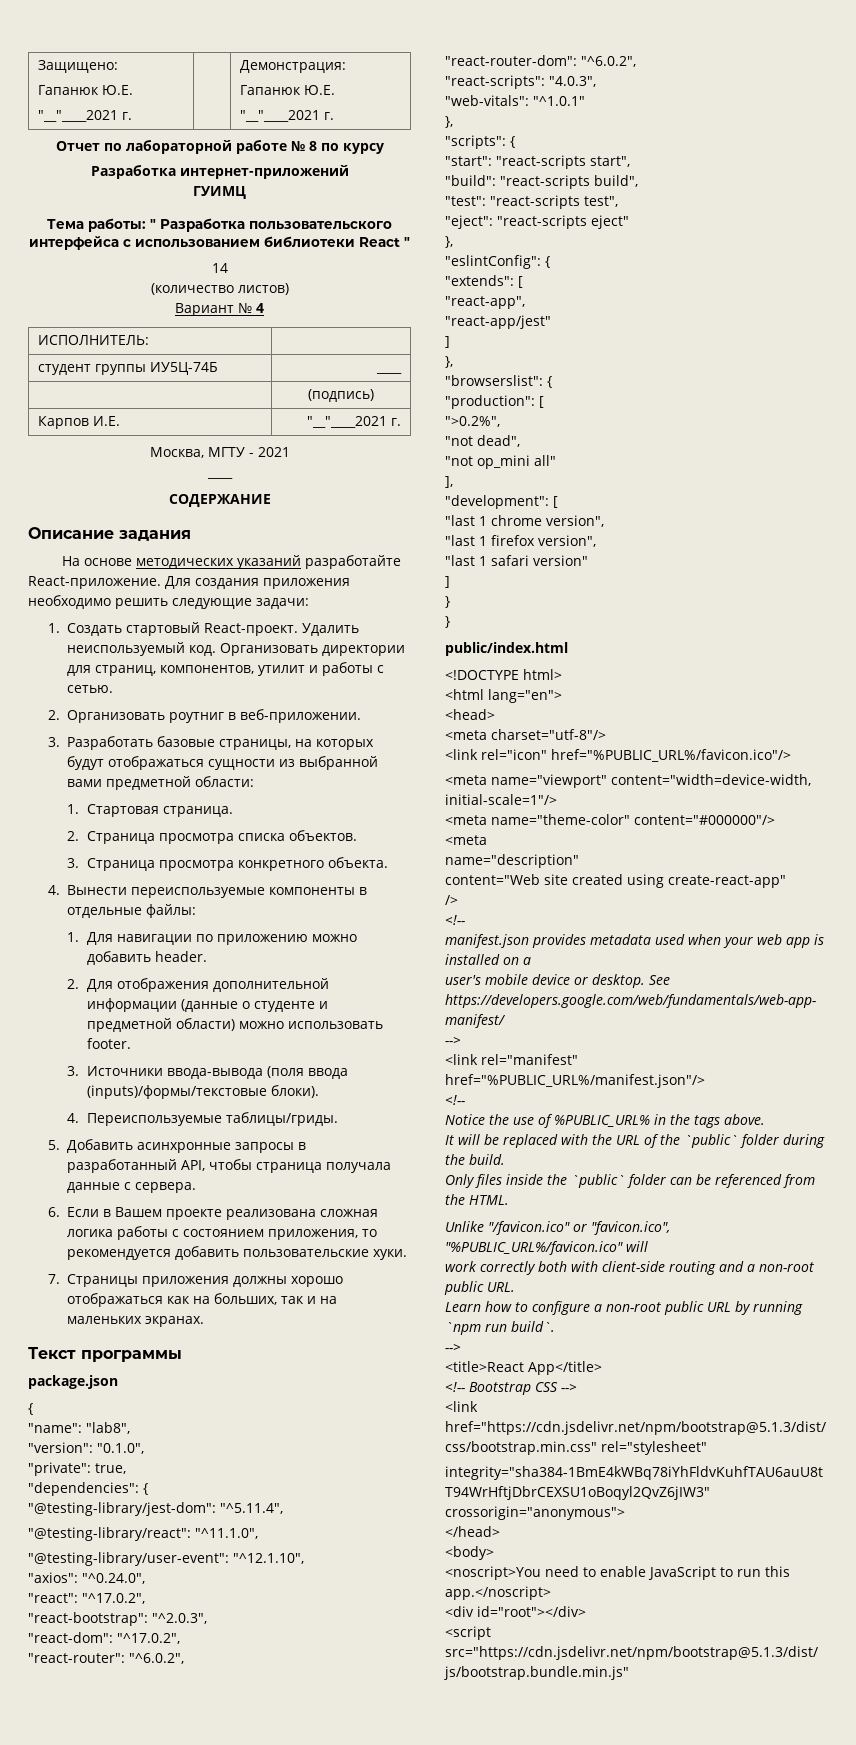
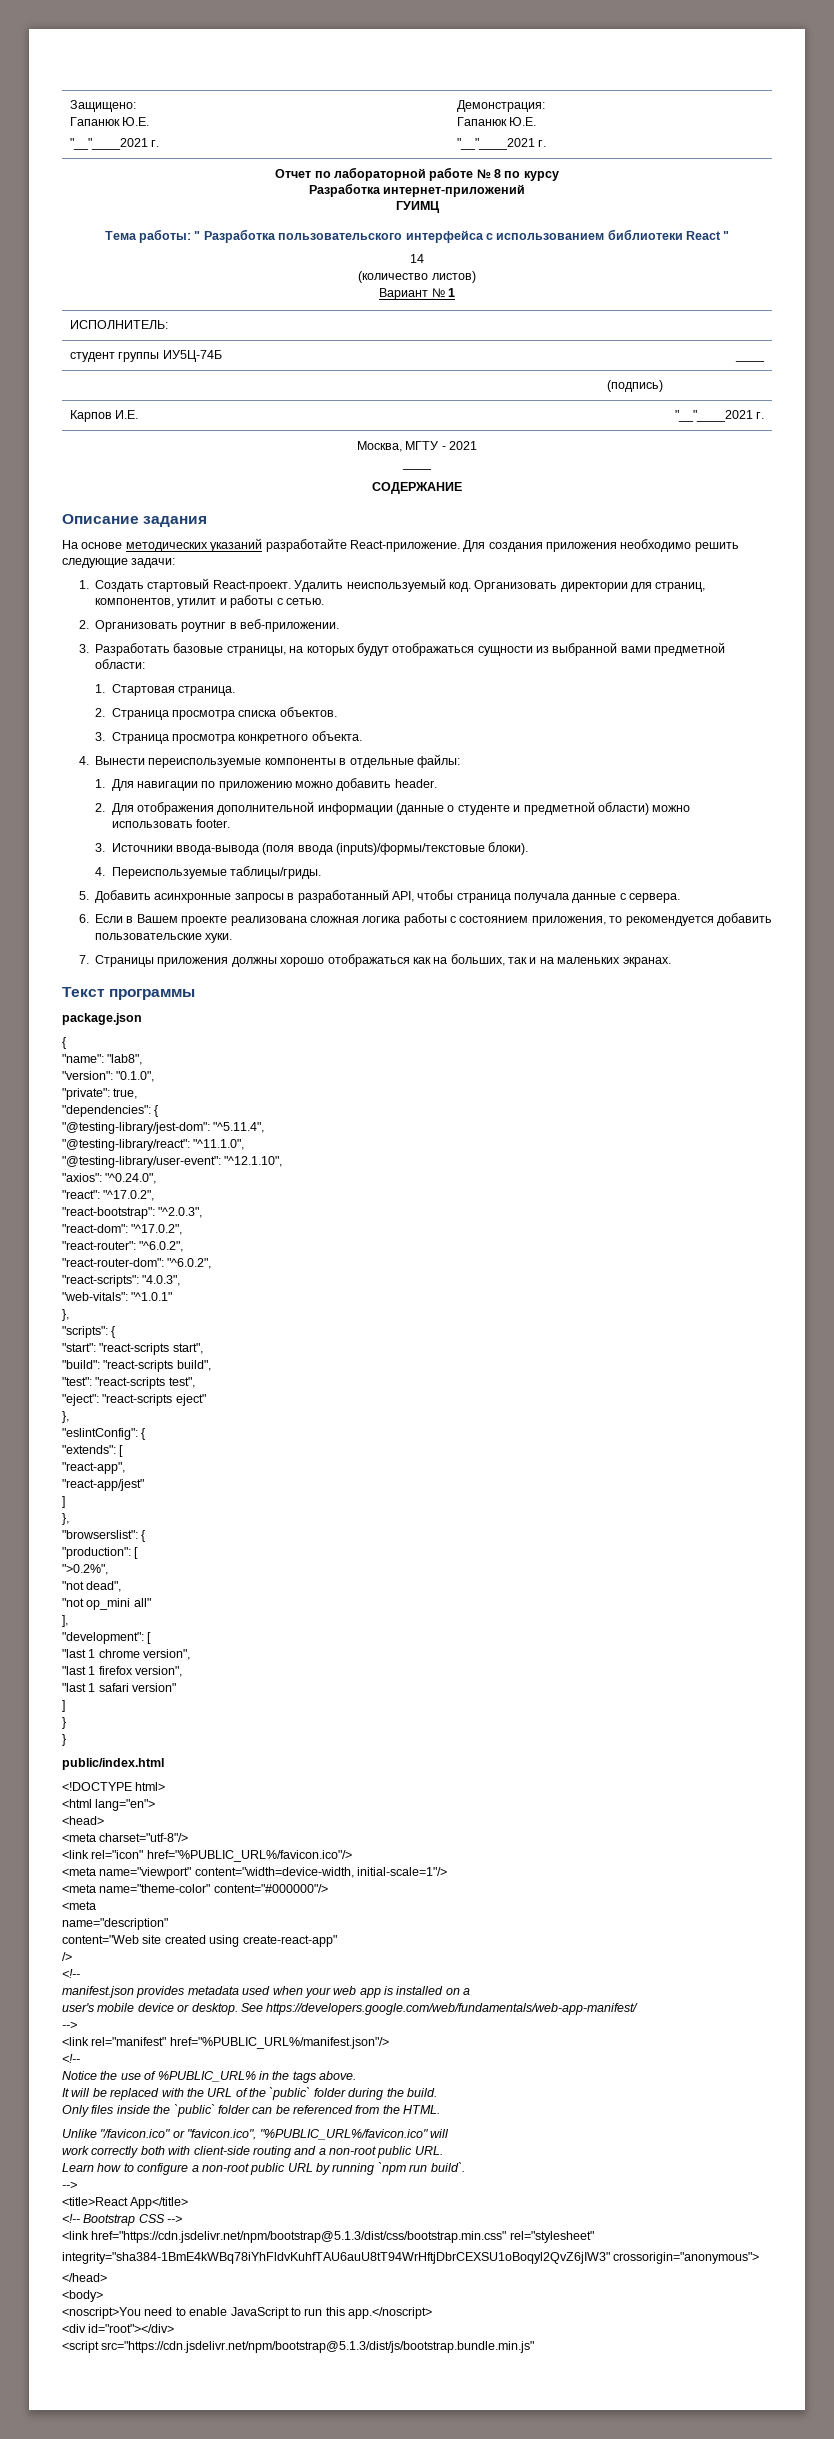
- Вариант № 4
+ Вариант № 1

